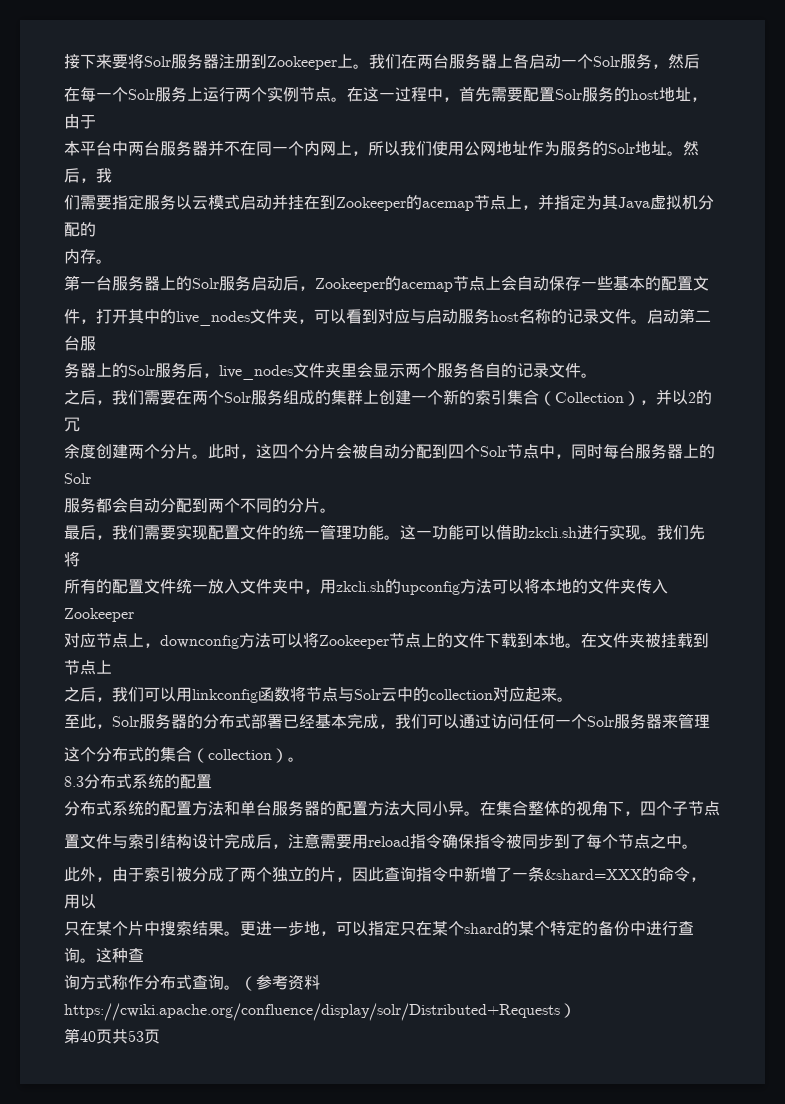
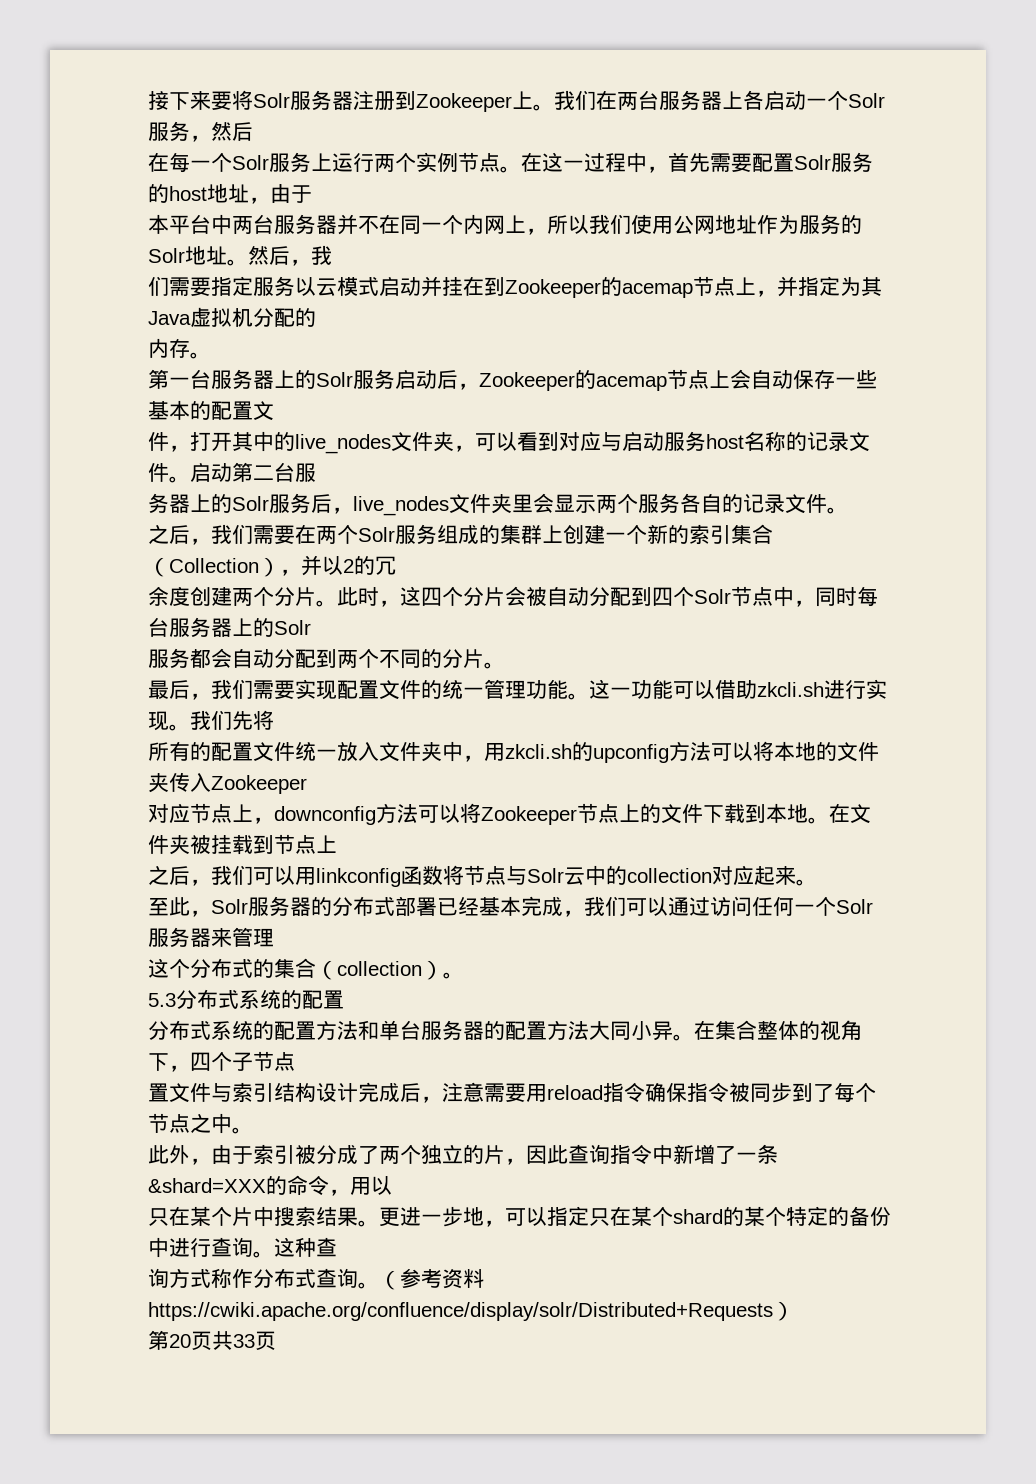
- 8.3分布式系统的配置
+ 5.3分布式系统的配置
- 第40页共53页
+ 第20页共33页

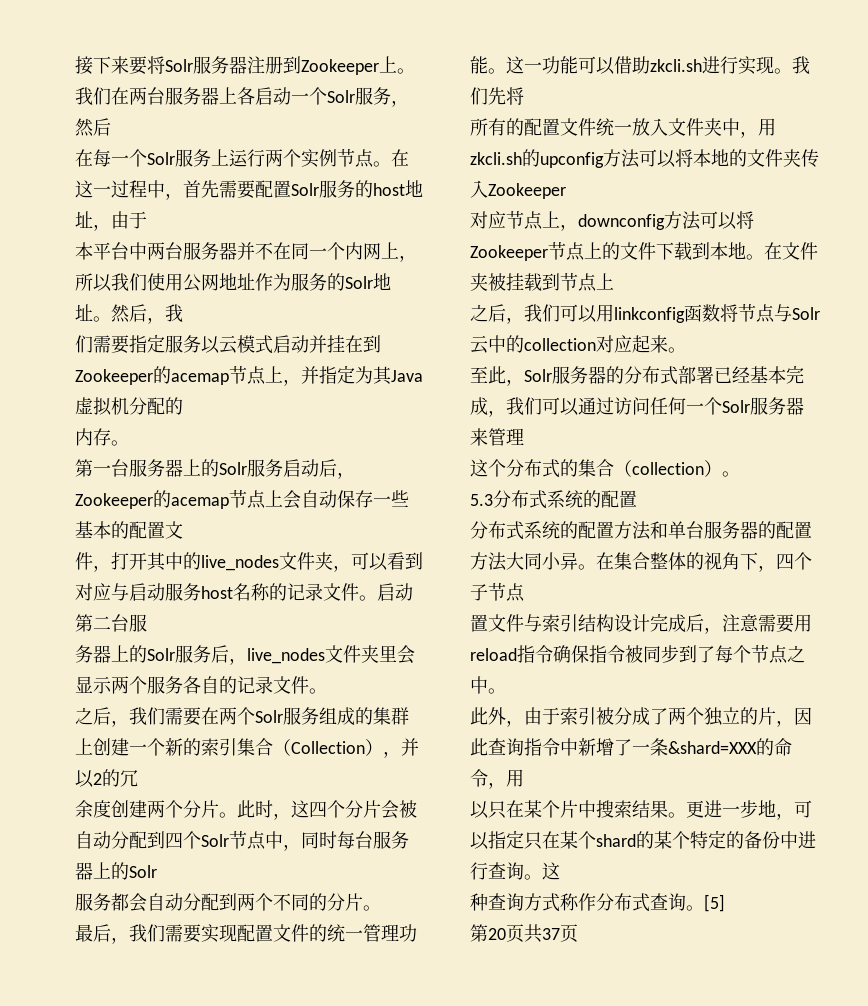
- 此外，由于索引被分成了两个独立的片，因此查询指令中新增了一条&shard=XXX的命令，用以
- 只在某个片中搜索结果。
+ 此外，由于索引被分成了两个独立的片，因此查询指令中新增了一条&shard=XXX的命令，用
+ 以只在某个片中搜索结果。
- 更进一步地，可以指定只在某个shard的某个特定的备份中进行查询。这种查
- 询方式称作分布式查询。
+ 更进一步地，可以指定只在某个shard的某个特定的备份中进行查询。这
+ 种查询方式称作分布式查询。
- （参考资料https://cwiki.apache.org/confluence/display/solr/Distributed+Requests）
+ [5]
- 第20页共33页
+ 第20页共37页

